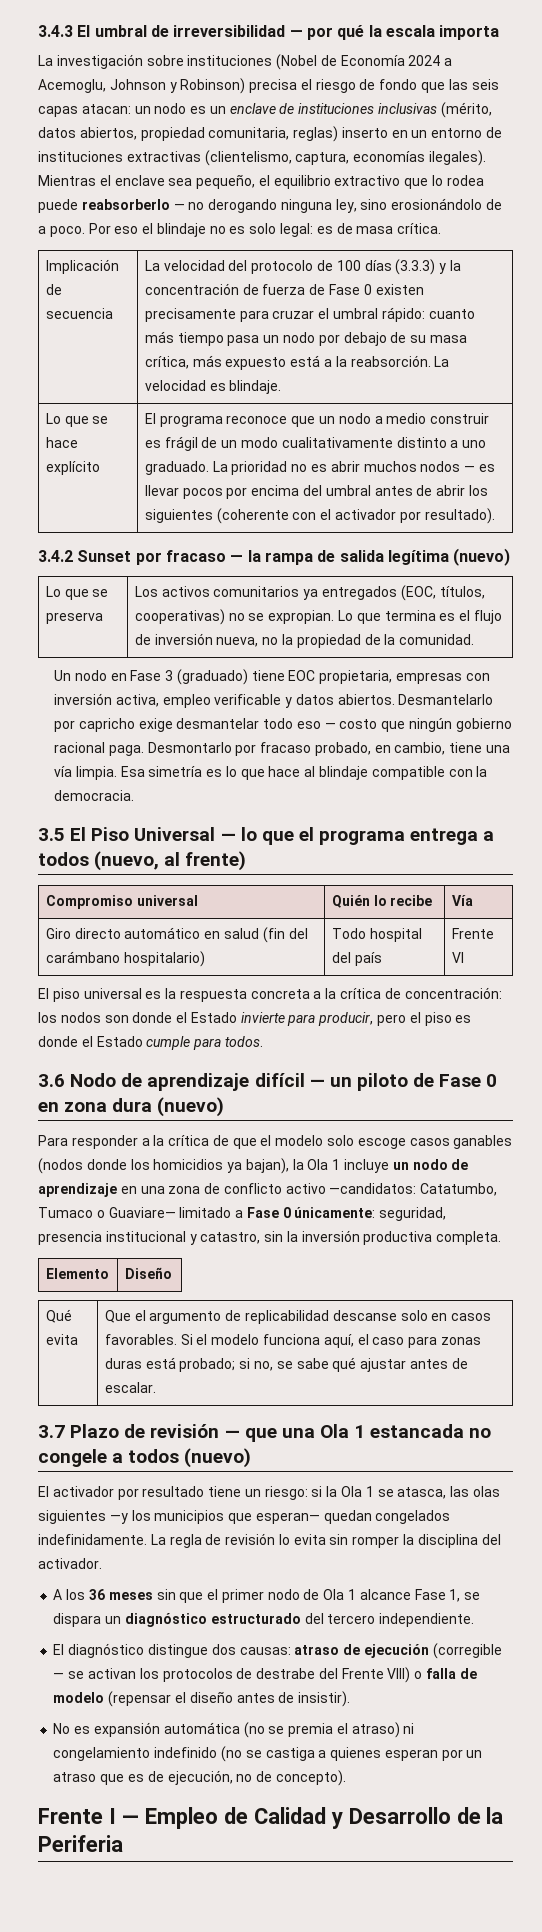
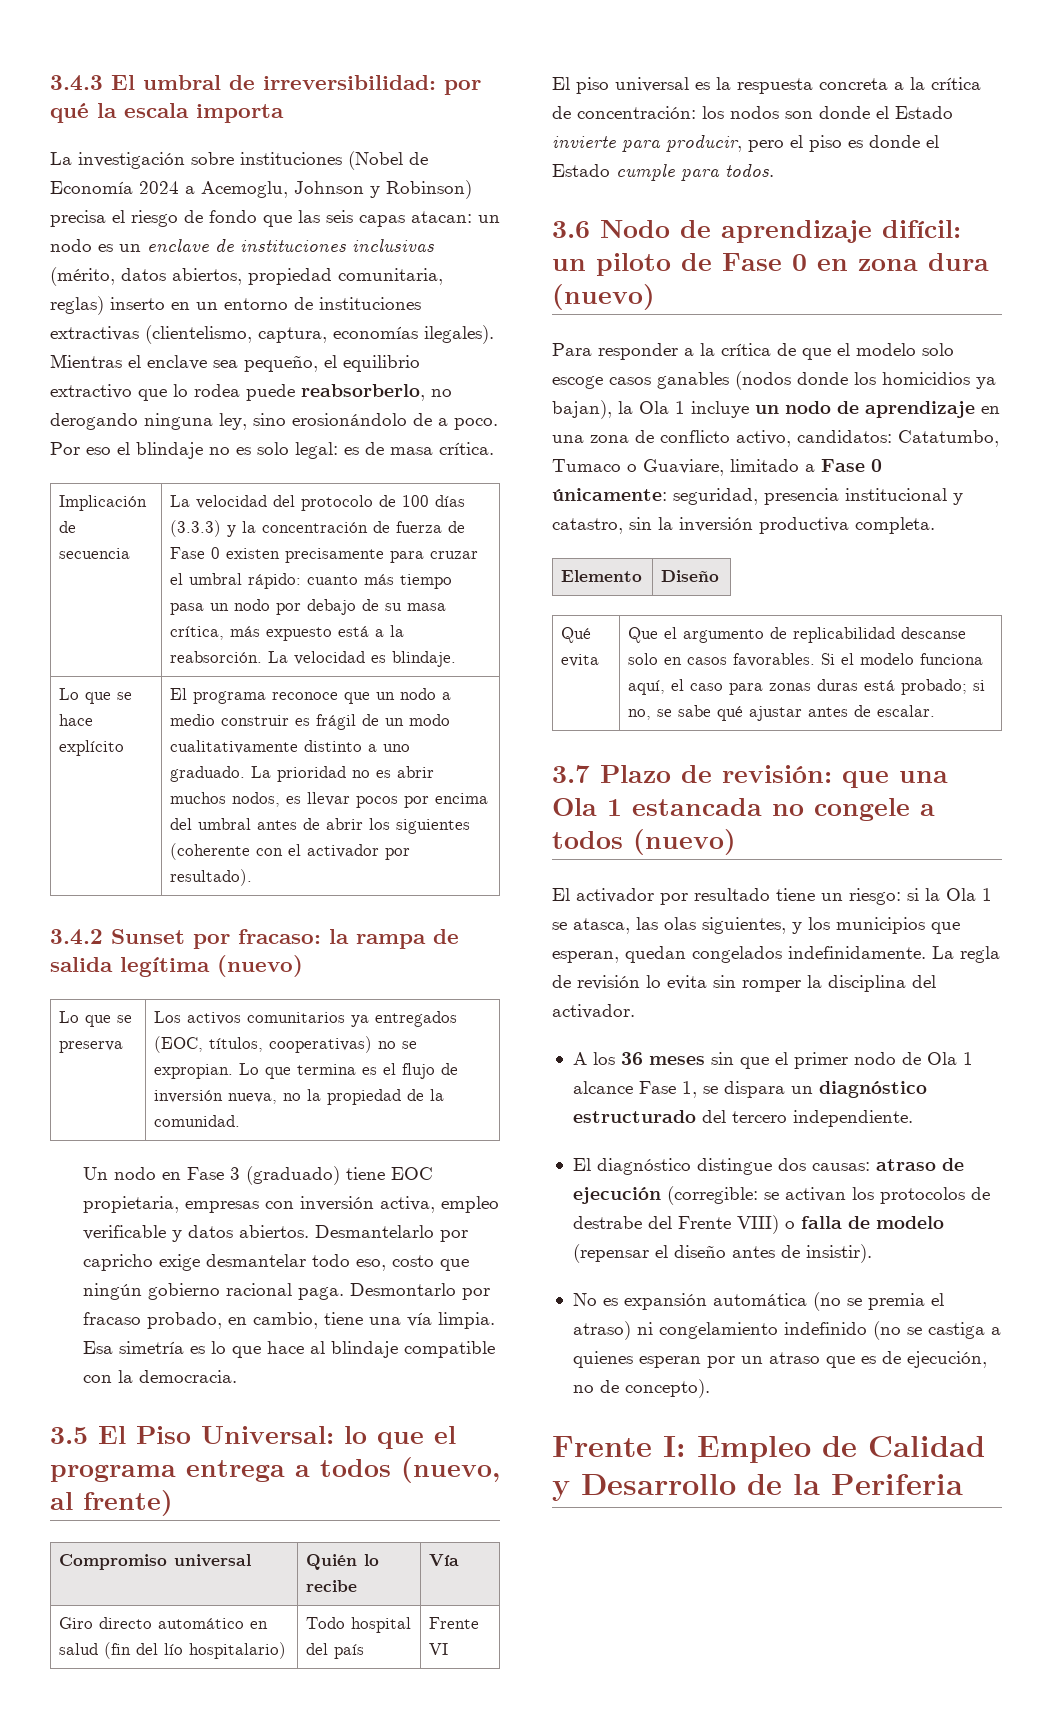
- 3.4.3 El umbral de irreversibilidad — por qué la escala importa
+ 3.4.3 El umbral de irreversibilidad: por qué la escala importa
- Mientras el enclave sea pequeño, el equilibrio extractivo que lo rodea puede reabsorberlo — no derogando ninguna ley, sino erosionándolo de a poco.
+ Mientras el enclave sea pequeño, el equilibrio extractivo que lo rodea puede reabsorberlo, no derogando ninguna ley, sino erosionándolo de a poco.
- La prioridad no es abrir muchos nodos — es llevar pocos por encima del umbral antes de abrir los siguientes (coherente con el activador por resultado).
+ La prioridad no es abrir muchos nodos, es llevar pocos por encima del umbral antes de abrir los siguientes (coherente con el activador por resultado).
- 3.4.2 Sunset por fracaso — la rampa de salida legítima (nuevo)
+ 3.4.2 Sunset por fracaso: la rampa de salida legítima (nuevo)
- Desmantelarlo por capricho exige desmantelar todo eso — costo que ningún gobierno racional paga.
+ Desmantelarlo por capricho exige desmantelar todo eso, costo que ningún gobierno racional paga.
- 3.5 El Piso Universal — lo que el programa entrega a todos (nuevo, al frente)
+ 3.5 El Piso Universal: lo que el programa entrega a todos (nuevo, al frente)
- Giro directo automático en salud (fin del carámbano hospitalario) | Todo hospital del país | Frente VI
+ Giro directo automático en salud (fin del lío hospitalario) | Todo hospital del país | Frente VI
- 3.6 Nodo de aprendizaje difícil — un piloto de Fase 0 en zona dura (nuevo)
+ 3.6 Nodo de aprendizaje difícil: un piloto de Fase 0 en zona dura (nuevo)
- Para responder a la crítica de que el modelo solo escoge casos ganables (nodos donde los homicidios ya bajan), la Ola 1 incluye un nodo de aprendizaje en una zona de conflicto activo —candidatos: Catatumbo, Tumaco o Guaviare— limitado a Fase 0 únicamente: seguridad, presencia institucional y catastro, sin la inversión productiva completa.
+ Para responder a la crítica de que el modelo solo escoge casos ganables (nodos donde los homicidios ya bajan), la Ola 1 incluye un nodo de aprendizaje en una zona de conflicto activo, candidatos: Catatumbo, Tumaco o Guaviare, limitado a Fase 0 únicamente: seguridad, presencia institucional y catastro, sin la inversión productiva completa.
- 3.7 Plazo de revisión — que una Ola 1 estancada no congele a todos (nuevo)
+ 3.7 Plazo de revisión: que una Ola 1 estancada no congele a todos (nuevo)
- El activador por resultado tiene un riesgo: si la Ola 1 se atasca, las olas siguientes —y los municipios que esperan— quedan congelados indefinidamente.
+ El activador por resultado tiene un riesgo: si la Ola 1 se atasca, las olas siguientes, y los municipios que esperan, quedan congelados indefinidamente.
- El diagnóstico distingue dos causas: atraso de ejecución (corregible — se activan los protocolos de destrabe del Frente VIII) o falla de modelo (repensar el diseño antes de insistir).
+ El diagnóstico distingue dos causas: atraso de ejecución (corregible: se activan los protocolos de destrabe del Frente VIII) o falla de modelo (repensar el diseño antes de insistir).
- Frente I — Empleo de Calidad y Desarrollo de la Periferia
+ Frente I: Empleo de Calidad y Desarrollo de la Periferia

